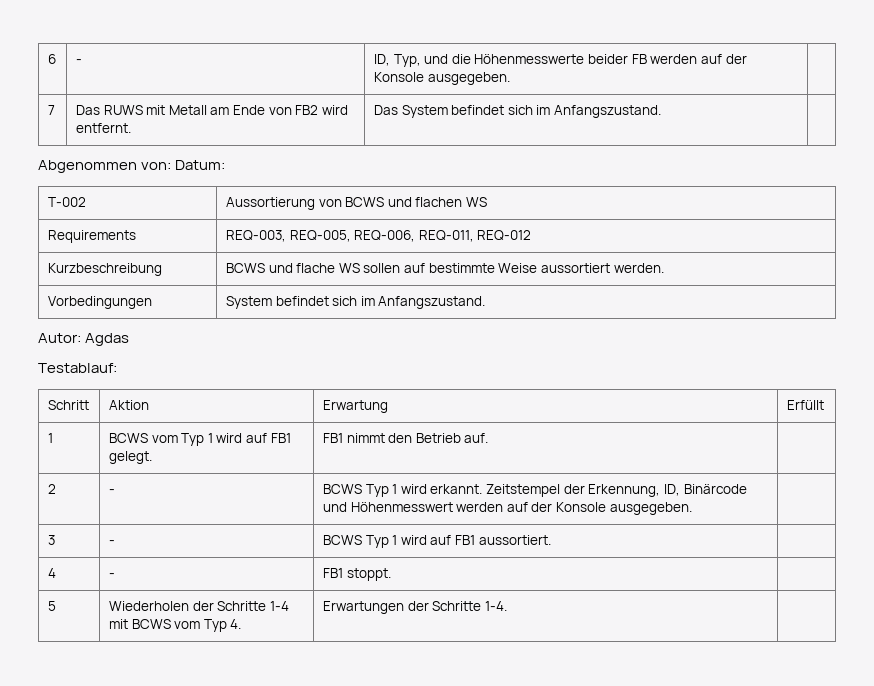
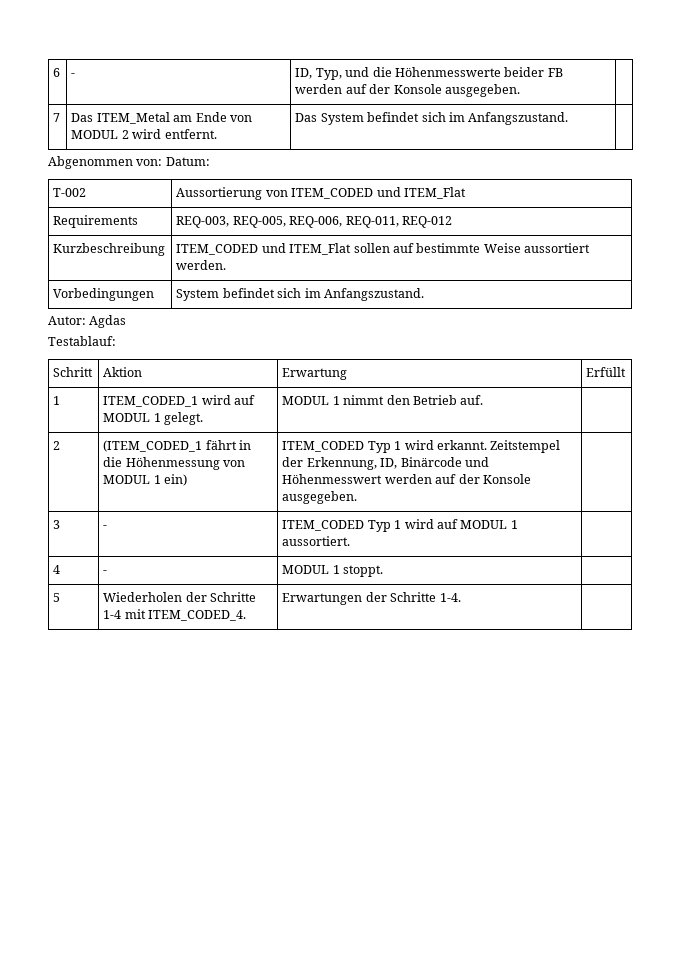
- 7 | Das RUWS mit Metall am Ende von FB2 wird entfernt. | Das System befindet sich im Anfangszustand. |
+ 7 | Das ITEM_Metal am Ende von MODUL 2 wird entfernt. | Das System befindet sich im Anfangszustand. |
- T-002 | Aussortierung von BCWS und flachen WS
+ T-002 | Aussortierung von ITEM_CODED und ITEM_Flat
- Kurzbeschreibung | BCWS und flache WS sollen auf bestimmte Weise aussortiert werden.
+ Kurzbeschreibung | ITEM_CODED und ITEM_Flat sollen auf bestimmte Weise aussortiert werden.
- 1 | BCWS vom Typ 1 wird auf FB1 gelegt. | FB1 nimmt den Betrieb auf. |
+ 1 | ITEM_CODED_1 wird auf MODUL 1 gelegt. | MODUL 1 nimmt den Betrieb auf. |
- 2 | - | BCWS Typ 1 wird erkannt. Zeitstempel der Erkennung, ID, Binärcode und Höhenmesswert werden auf der Konsole ausgegeben. |
+ 2 | (ITEM_CODED_1 fährt in die Höhenmessung von MODUL 1 ein) | ITEM_CODED Typ 1 wird erkannt. Zeitstempel der Erkennung, ID, Binärcode und Höhenmesswert werden auf der Konsole ausgegeben. |
- 3 | - | BCWS Typ 1 wird auf FB1 aussortiert. |
+ 3 | - | ITEM_CODED Typ 1 wird auf MODUL 1 aussortiert. |
- 4 | - | FB1 stoppt. |
+ 4 | - | MODUL 1 stoppt. |
- 5 | Wiederholen der Schritte 1-4 mit BCWS vom Typ 4. | Erwartungen der Schritte 1-4. |
+ 5 | Wiederholen der Schritte 1-4 mit ITEM_CODED_4. | Erwartungen der Schritte 1-4. |

